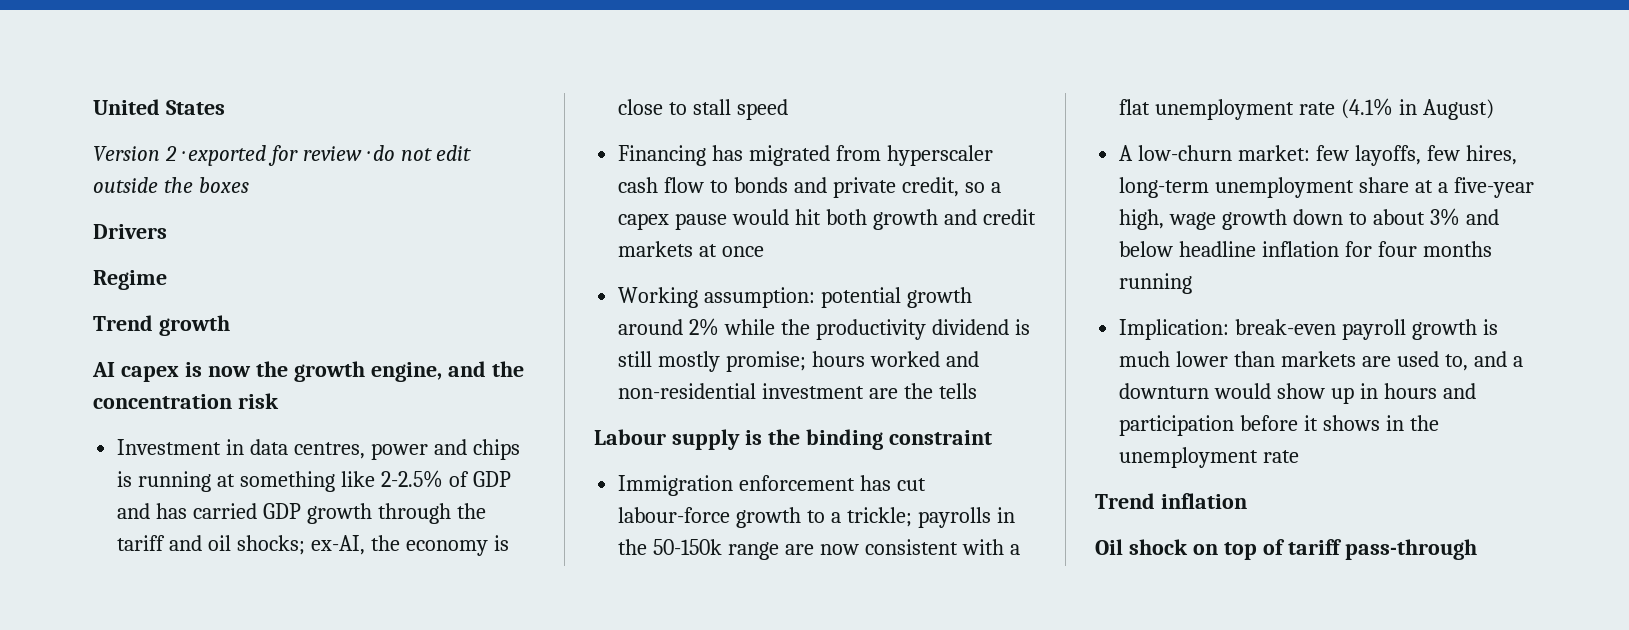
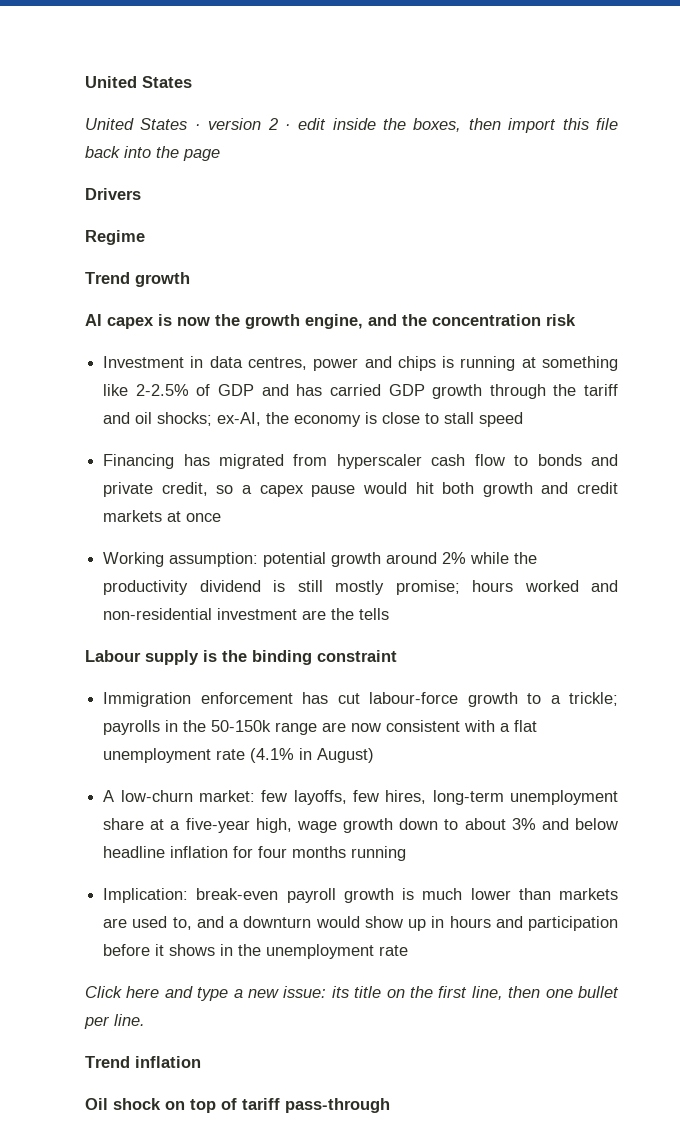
- Version 2 · exported for review · do not edit outside the boxes
+ United States · version 2 · edit inside the boxes, then import this file back into the page
+ Click here and type a new issue: its title on the first line, then one bullet per line.

